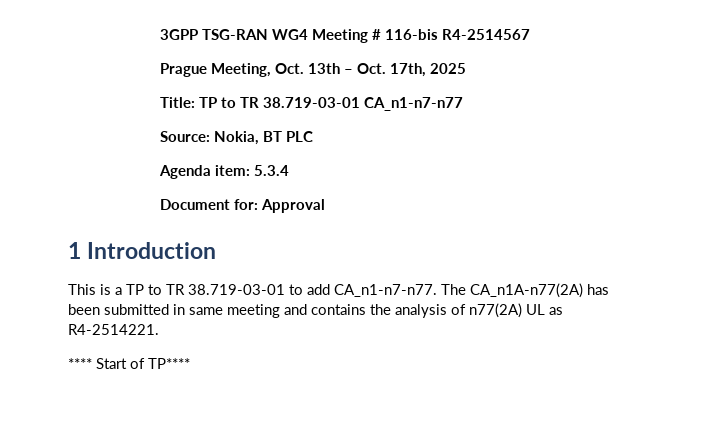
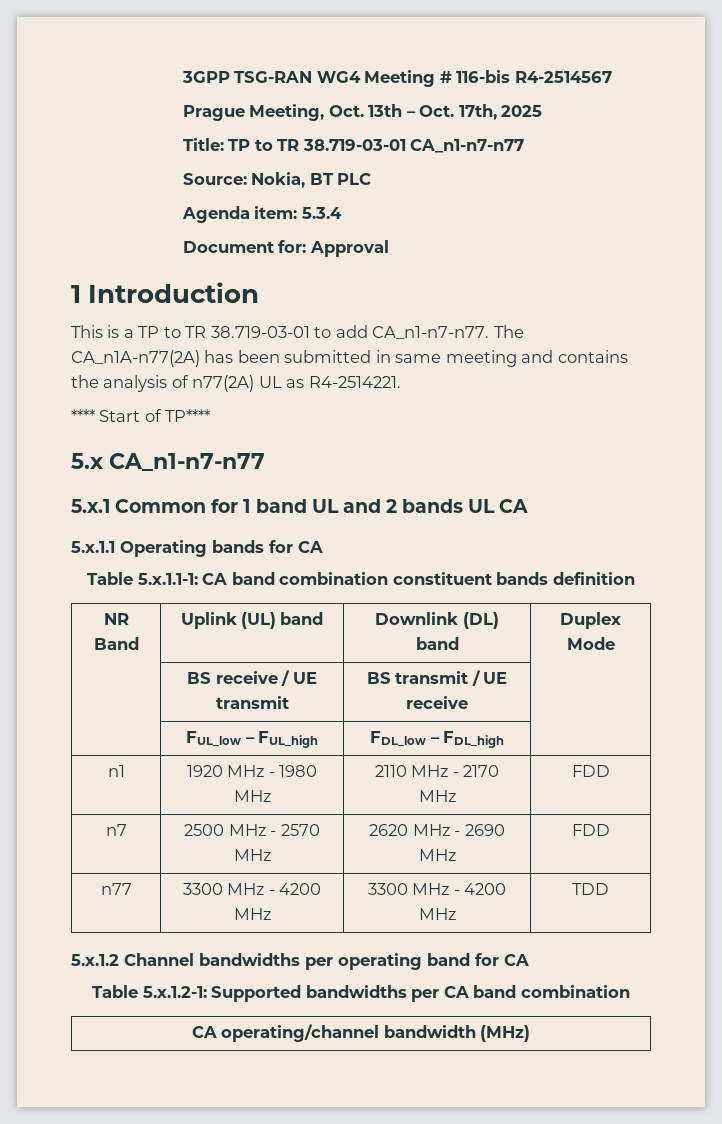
+ 5.x CA_n1-n7-n77
+ 5.x.1 Common for 1 band UL and 2 bands UL CA
+ 5.x.1.1 Operating bands for CA
+ Table 5.x.1.1-1: CA band combination constituent bands definition
+ NR Band | Uplink (UL) band | Downlink (DL) band | Duplex Mode
+ | BS receive / UE transmit | BS transmit / UE receive |
+ | FUL_low – FUL_high | FDL_low – FDL_high |
+ n1 | 1920 MHz - 1980 MHz | 2110 MHz - 2170 MHz | FDD
+ n7 | 2500 MHz - 2570 MHz | 2620 MHz - 2690 MHz | FDD
+ n77 | 3300 MHz - 4200 MHz | 3300 MHz - 4200 MHz | TDD
+ 5.x.1.2 Channel bandwidths per operating band for CA
+ Table 5.x.1.2-1: Supported bandwidths per CA band combination
+ CA operating/channel bandwidth (MHz)

